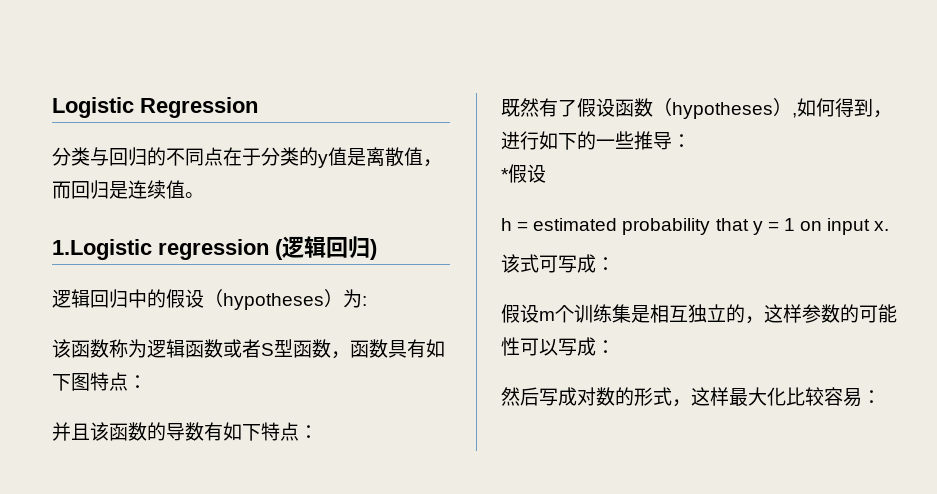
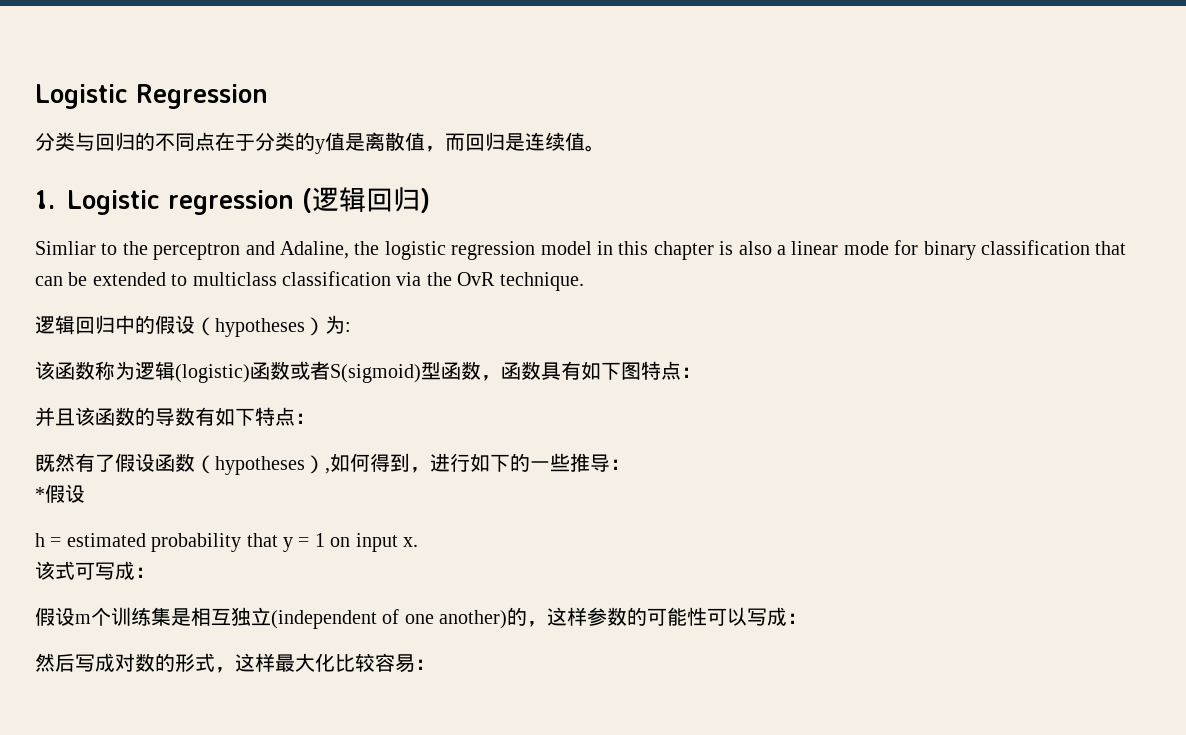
- 1.Logistic regression (逻辑回归)
+ 1. Logistic regression (逻辑回归)
+ Simliar to the perceptron and Adaline, the logistic regression model in this chapter is also a linear mode for binary classification that can be extended to multiclass classification via the OvR technique.
- 该函数称为逻辑函数或者S型函数，函数具有如下图特点：
+ 该函数称为逻辑(logistic)函数或者S(sigmoid)型函数，函数具有如下图特点：
- 假设m个训练集是相互独立的，这样参数的可能性可以写成：
+ 假设m个训练集是相互独立(independent of one another)的，这样参数的可能性可以写成：

